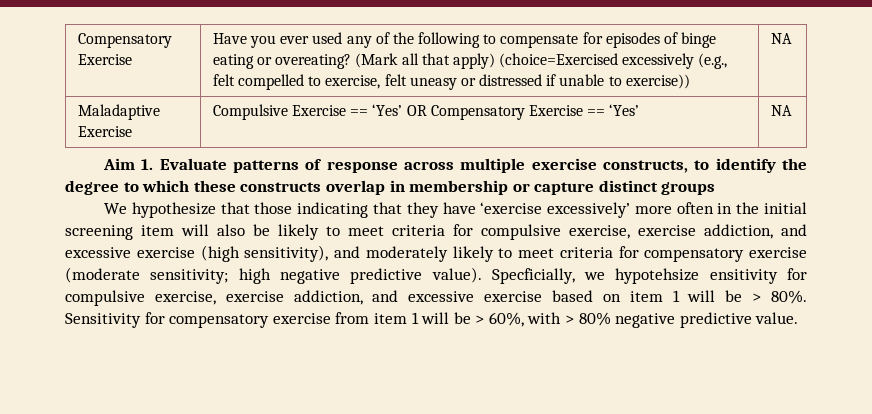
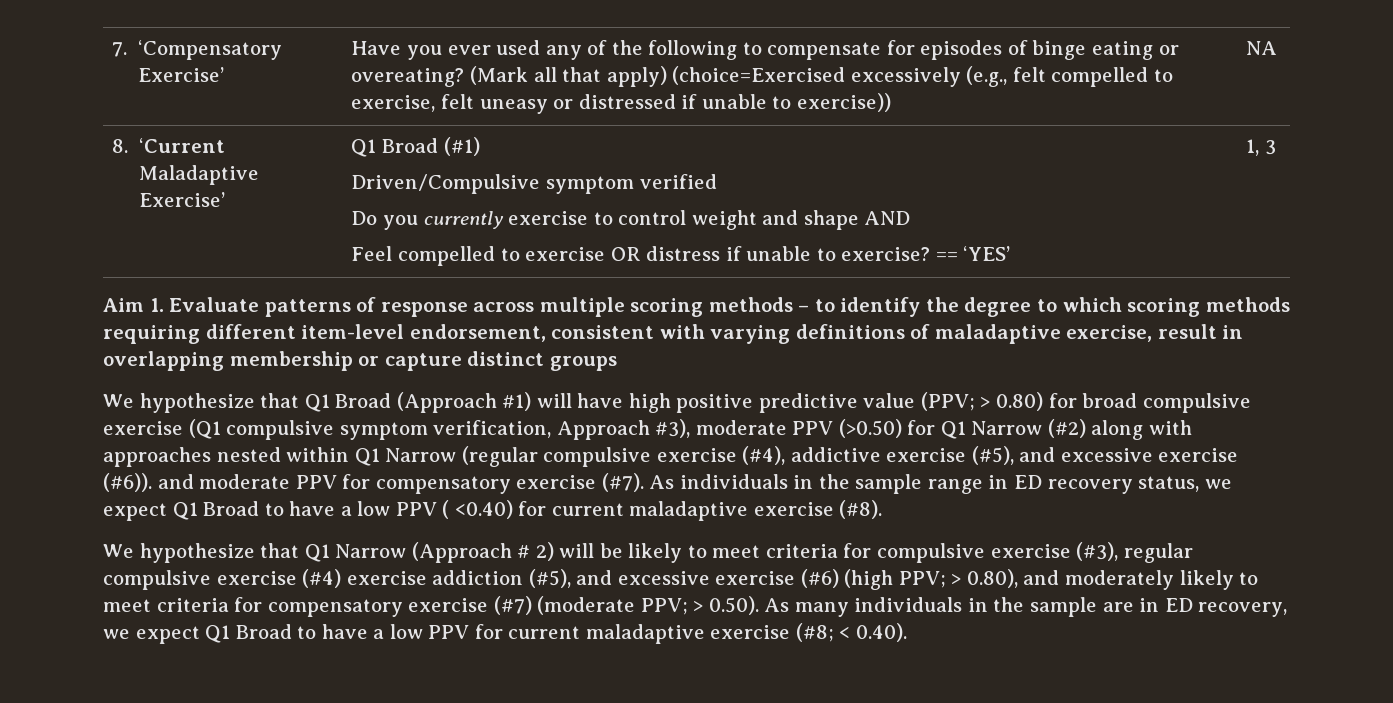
- Compensatory Exercise | Have you ever used any of the following to compensate for episodes of binge eating or overeating? (Mark all that apply) (choice=Exercised excessively (e.g., felt compelled to exercise, felt uneasy or distressed if unable to exercise)) | NA
+ 7. ‘Compensatory Exercise’ | Have you ever used any of the following to compensate for episodes of binge eating or overeating? (Mark all that apply) (choice=Exercised excessively (e.g., felt compelled to exercise, felt uneasy or distressed if unable to exercise)) | NA
- Maladaptive Exercise | Compulsive Exercise == ‘Yes’ OR Compensatory Exercise == ‘Yes’ | NA
+ 8. ‘Current Maladaptive Exercise’ | Q1 Broad (#1)
+ Driven/Compulsive symptom verified
+ Do you currently exercise to control weight and shape AND
+ Feel compelled to exercise OR distress if unable to exercise? == ‘YES’ | 1, 3
- Aim 1. Evaluate patterns of response across multiple exercise constructs, to identify the degree to which these constructs overlap in membership or capture distinct groups
+ Aim 1. Evaluate patterns of response across multiple scoring methods – to identify the degree to which scoring methods requiring different item-level endorsement, consistent with varying definitions of maladaptive exercise, result in overlapping membership or capture distinct groups
- We hypothesize that those indicating that they have ‘exercise excessively’ more often in the initial screening item will also be likely to meet criteria for compulsive exercise, exercise addiction, and excessive exercise (high sensitivity), and moderately likely to meet criteria for compensatory exercise (moderate sensitivity; high negative predictive value). Specficially, we hypotehsize ensitivity for compulsive exercise, exercise addiction, and excessive exercise based on item 1 will be > 80%. Sensitivity for compensatory exercise from item 1 will be > 60%, with > 80% negative predictive value.
+ We hypothesize that Q1 Broad (Approach #1) will have high positive predictive value (PPV; > 0.80) for broad compulsive exercise (Q1 compulsive symptom verification, Approach #3), moderate PPV (>0.50) for Q1 Narrow (#2) along with approaches nested within Q1 Narrow (regular compulsive exercise (#4), addictive exercise (#5), and excessive exercise (#6)). and moderate PPV for compensatory exercise (#7). As individuals in the sample range in ED recovery status, we expect Q1 Broad to have a low PPV ( <0.40) for current maladaptive exercise (#8).
+ We hypothesize that Q1 Narrow (Approach # 2) will be likely to meet criteria for compulsive exercise (#3), regular compulsive exercise (#4) exercise addiction (#5), and excessive exercise (#6) (high PPV; > 0.80), and moderately likely to meet criteria for compensatory exercise (#7) (moderate PPV; > 0.50). As many individuals in the sample are in ED recovery, we expect Q1 Broad to have a low PPV for current maladaptive exercise (#8; < 0.40).

